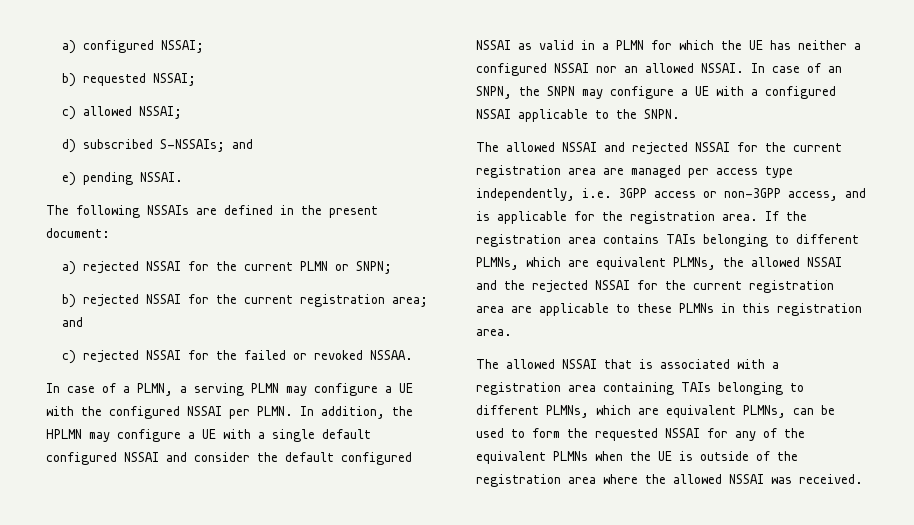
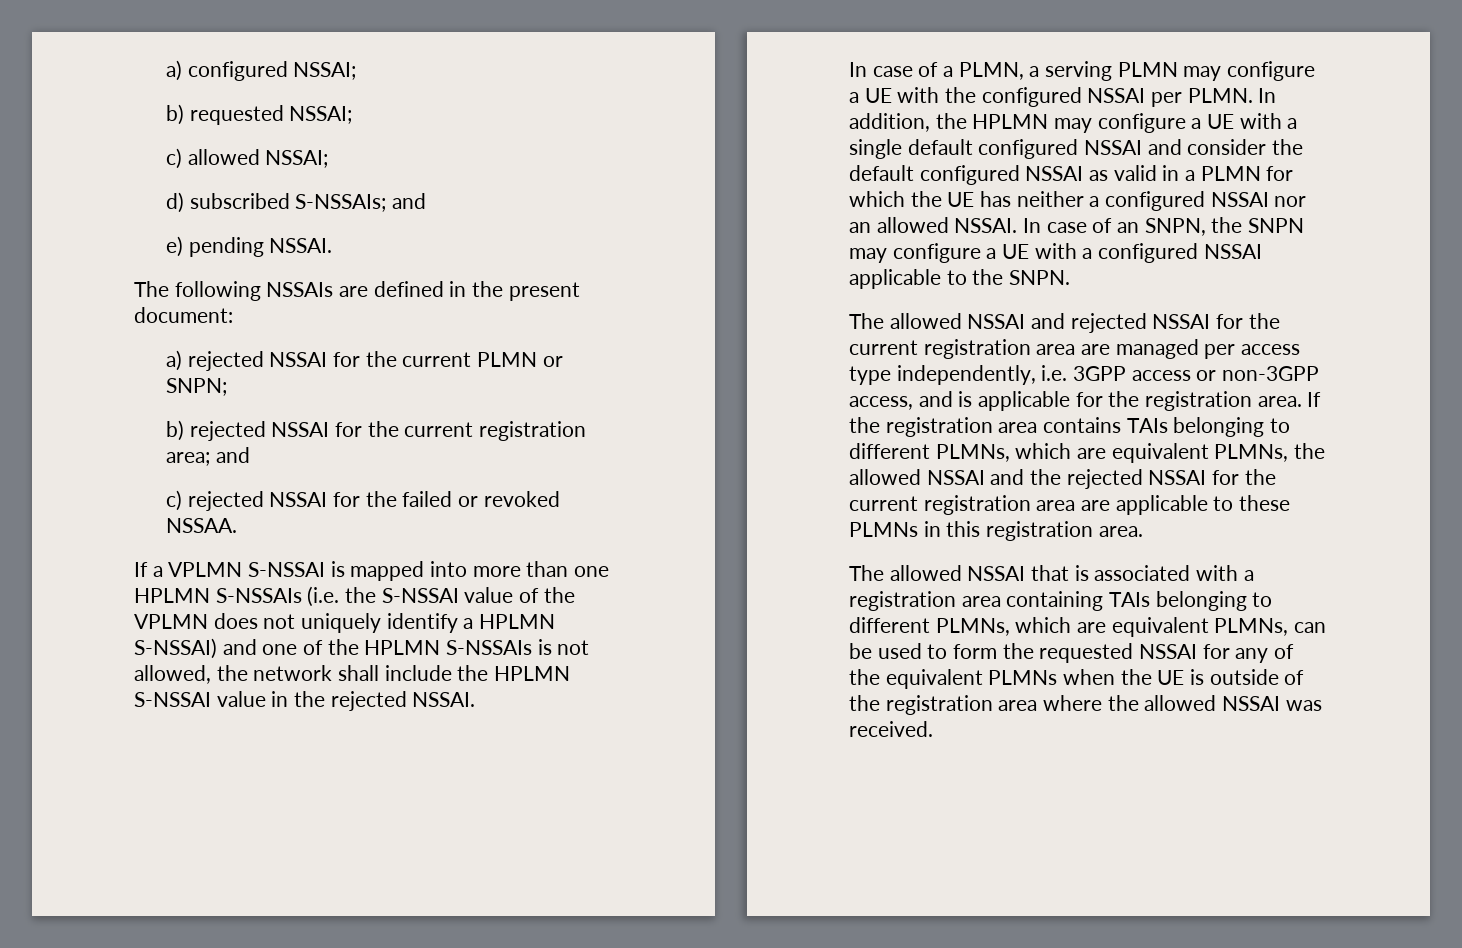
+ If a VPLMN S-NSSAI is mapped into more than one HPLMN S-NSSAIs (i.e. the S-NSSAI value of the VPLMN does not uniquely identify a HPLMN S-NSSAI) and one of the HPLMN S-NSSAIs is not allowed, the network shall include the HPLMN S-NSSAI value in the rejected NSSAI.

